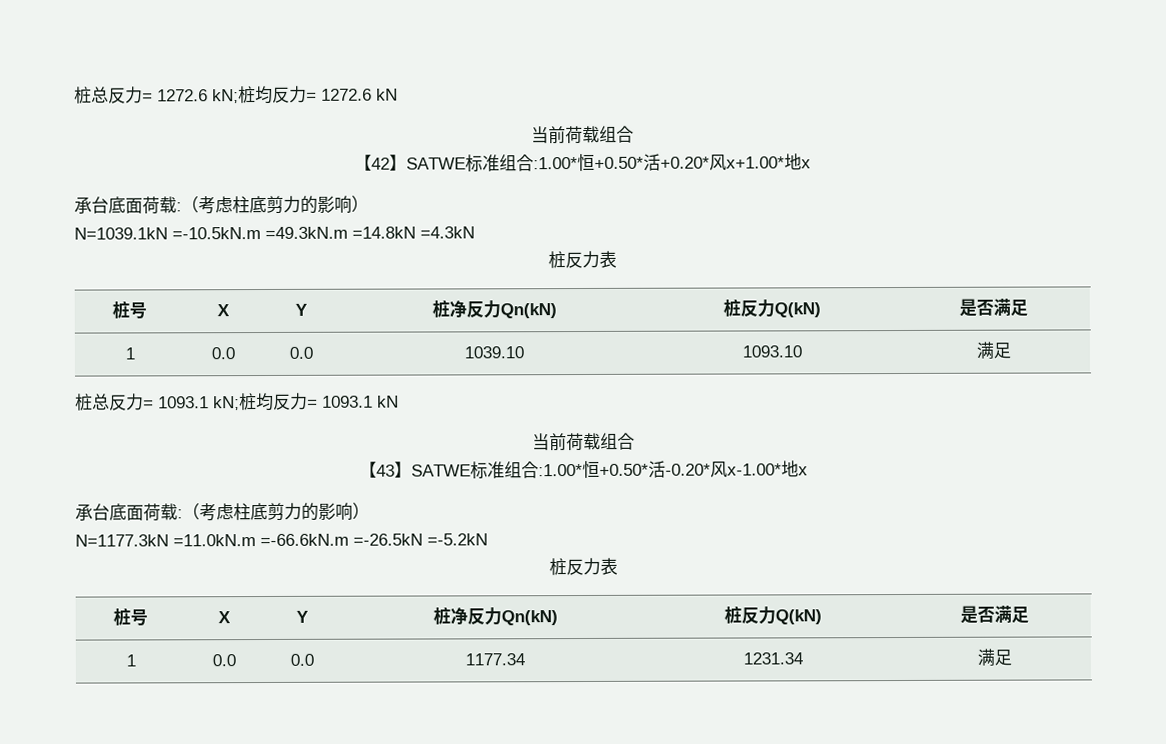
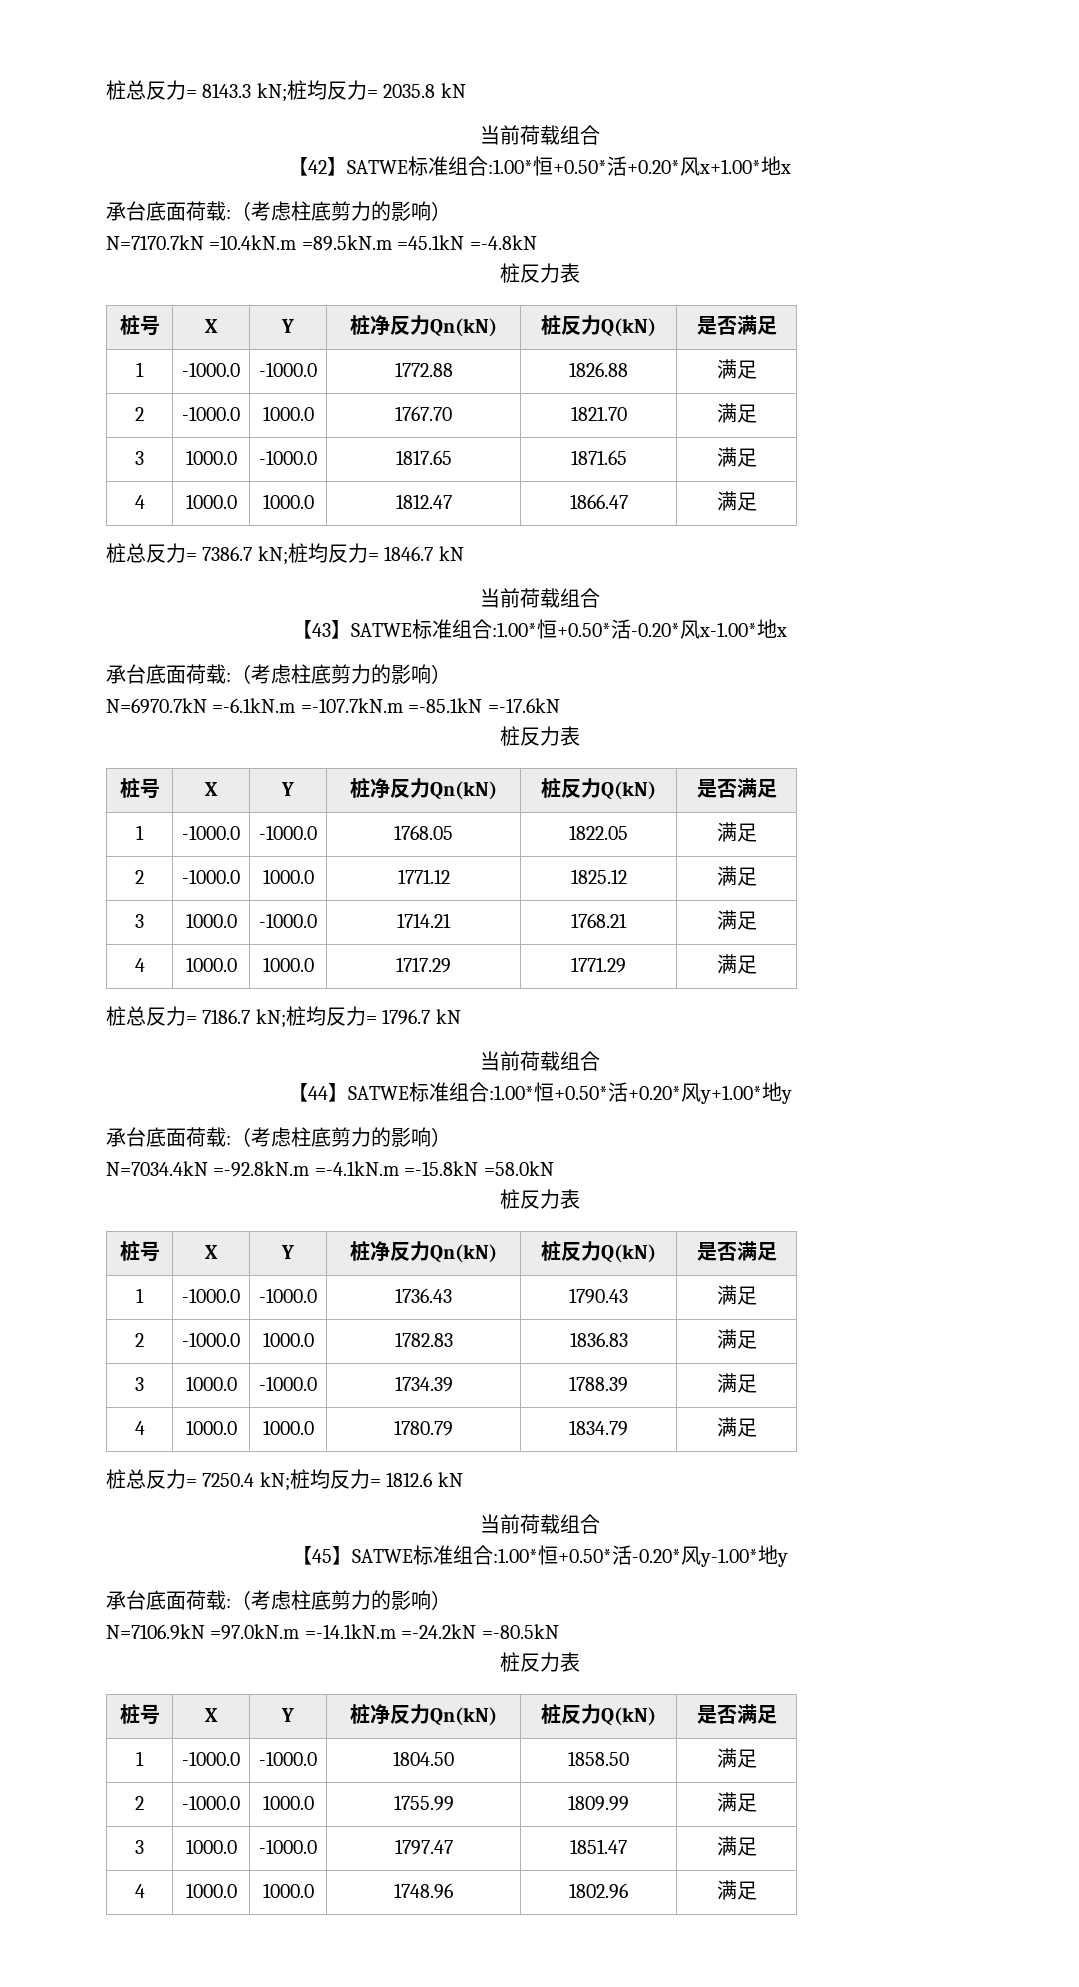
- 桩总反力= 1272.6 kN;桩均反力= 1272.6 kN
+ 桩总反力= 8143.3 kN;桩均反力= 2035.8 kN
- N=1039.1kN =-10.5kN.m =49.3kN.m =14.8kN =4.3kN
+ N=7170.7kN =10.4kN.m =89.5kN.m =45.1kN =-4.8kN
- 1 | 0.0 | 0.0 | 1039.10 | 1093.10 | 满足
- 桩总反力= 1093.1 kN;桩均反力= 1093.1 kN
+ 1 | -1000.0 | -1000.0 | 1772.88 | 1826.88 | 满足
+ 2 | -1000.0 | 1000.0 | 1767.70 | 1821.70 | 满足
+ 3 | 1000.0 | -1000.0 | 1817.65 | 1871.65 | 满足
+ 4 | 1000.0 | 1000.0 | 1812.47 | 1866.47 | 满足
+ 桩总反力= 7386.7 kN;桩均反力= 1846.7 kN
- N=1177.3kN =11.0kN.m =-66.6kN.m =-26.5kN =-5.2kN
+ N=6970.7kN =-6.1kN.m =-107.7kN.m =-85.1kN =-17.6kN
- 1 | 0.0 | 0.0 | 1177.34 | 1231.34 | 满足
+ 1 | -1000.0 | -1000.0 | 1768.05 | 1822.05 | 满足
+ 2 | -1000.0 | 1000.0 | 1771.12 | 1825.12 | 满足
+ 3 | 1000.0 | -1000.0 | 1714.21 | 1768.21 | 满足
+ 4 | 1000.0 | 1000.0 | 1717.29 | 1771.29 | 满足
+ 桩总反力= 7186.7 kN;桩均反力= 1796.7 kN
+ 当前荷载组合
+ 【44】SATWE标准组合:1.00*恒+0.50*活+0.20*风y+1.00*地y
+ 承台底面荷载:（考虑柱底剪力的影响）
+ N=7034.4kN =-92.8kN.m =-4.1kN.m =-15.8kN =58.0kN
+ 桩反力表
+ 桩号 | X | Y | 桩净反力Qn(kN) | 桩反力Q(kN) | 是否满足
+ 1 | -1000.0 | -1000.0 | 1736.43 | 1790.43 | 满足
+ 2 | -1000.0 | 1000.0 | 1782.83 | 1836.83 | 满足
+ 3 | 1000.0 | -1000.0 | 1734.39 | 1788.39 | 满足
+ 4 | 1000.0 | 1000.0 | 1780.79 | 1834.79 | 满足
+ 桩总反力= 7250.4 kN;桩均反力= 1812.6 kN
+ 当前荷载组合
+ 【45】SATWE标准组合:1.00*恒+0.50*活-0.20*风y-1.00*地y
+ 承台底面荷载:（考虑柱底剪力的影响）
+ N=7106.9kN =97.0kN.m =-14.1kN.m =-24.2kN =-80.5kN
+ 桩反力表
+ 桩号 | X | Y | 桩净反力Qn(kN) | 桩反力Q(kN) | 是否满足
+ 1 | -1000.0 | -1000.0 | 1804.50 | 1858.50 | 满足
+ 2 | -1000.0 | 1000.0 | 1755.99 | 1809.99 | 满足
+ 3 | 1000.0 | -1000.0 | 1797.47 | 1851.47 | 满足
+ 4 | 1000.0 | 1000.0 | 1748.96 | 1802.96 | 满足

